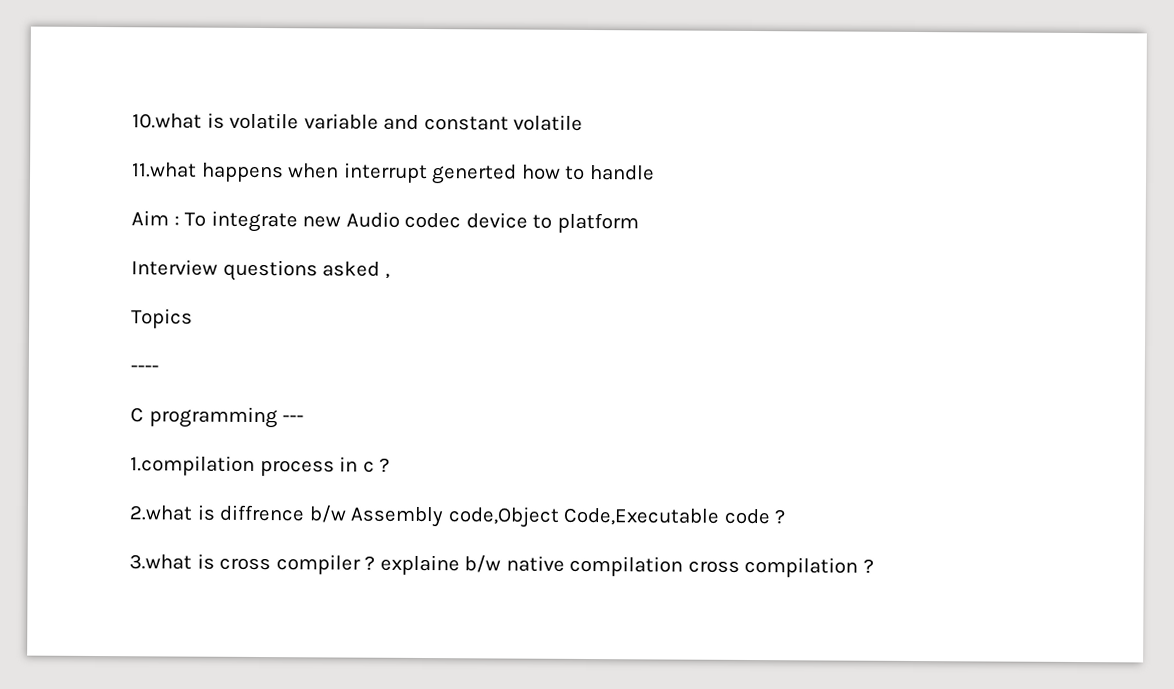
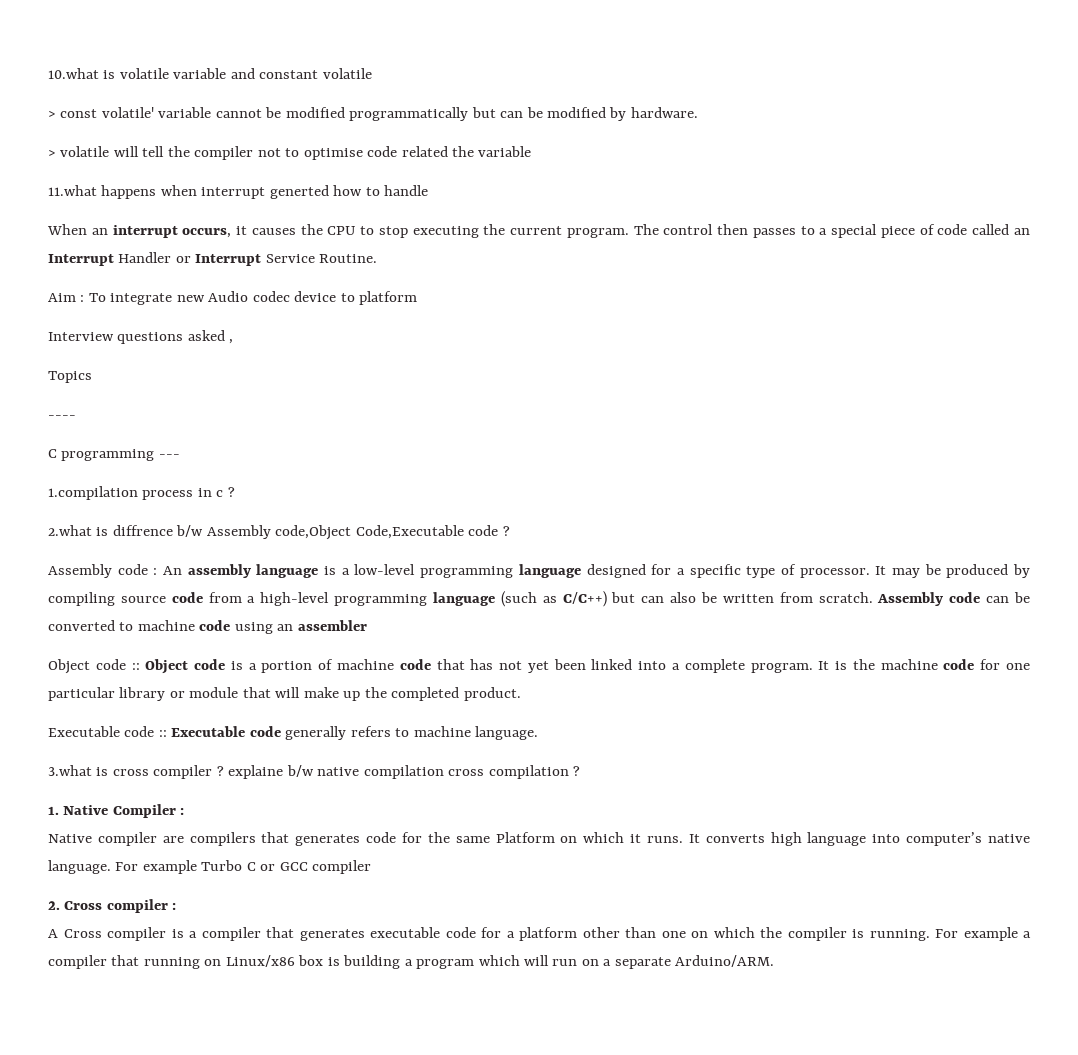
+ > const volatile' variable cannot be modified programmatically but can be modified by hardware.
+ > volatile will tell the compiler not to optimise code related the variable
+ When an interrupt occurs, it causes the CPU to stop executing the current program. The control then passes to a special piece of code called an Interrupt Handler or Interrupt Service Routine.
+ Assembly code : An assembly language is a low-level programming language designed for a specific type of processor. It may be produced by compiling source code from a high-level programming language (such as C/C++) but can also be written from scratch. Assembly code can be converted to machine code using an assembler
+ Object code :: Object code is a portion of machine code that has not yet been linked into a complete program. It is the machine code for one particular library or module that will make up the completed product.
+ Executable code :: Executable code generally refers to machine language.
+ 1. Native Compiler :
+ Native compiler are compilers that generates code for the same Platform on which it runs. It converts high language into computer’s native language. For example Turbo C or GCC compiler
+ 2. Cross compiler :
+ A Cross compiler is a compiler that generates executable code for a platform other than one on which the compiler is running. For example a compiler that running on Linux/x86 box is building a program which will run on a separate Arduino/ARM.

